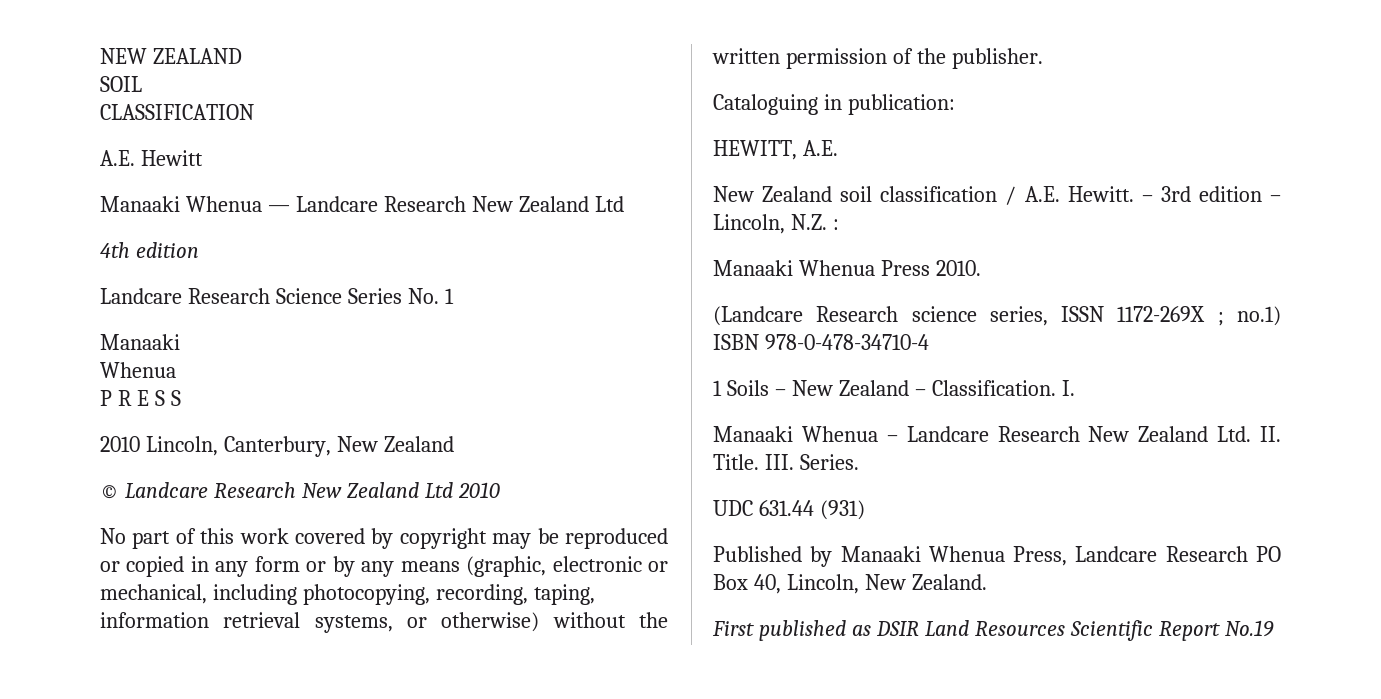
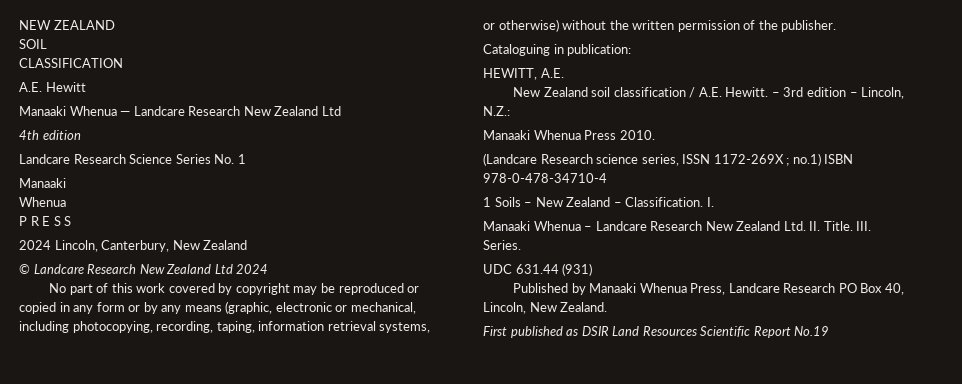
- 2010 Lincoln, Canterbury, New Zealand
+ 2024 Lincoln, Canterbury, New Zealand
- © Landcare Research New Zealand Ltd 2010
+ © Landcare Research New Zealand Ltd 2024
- – 3rd edition – Lincoln, N.Z. :
+ – 3rd edition – Lincoln, N.Z.:

